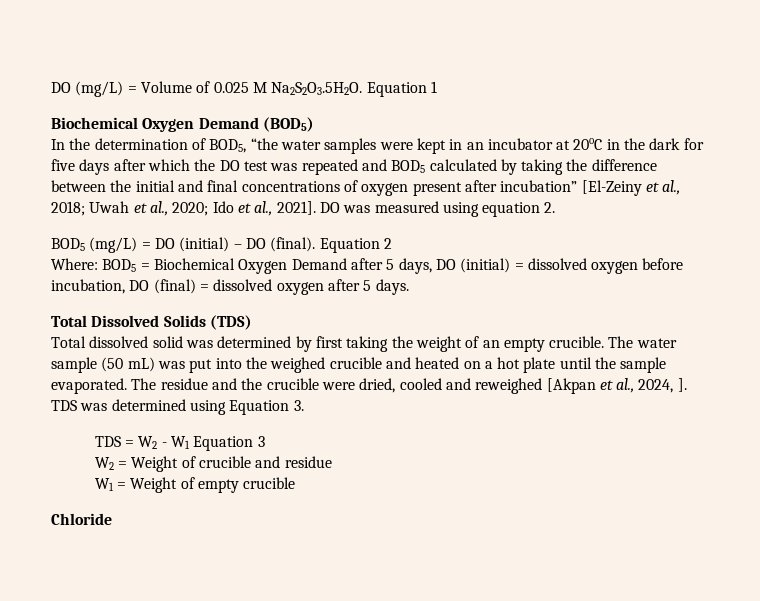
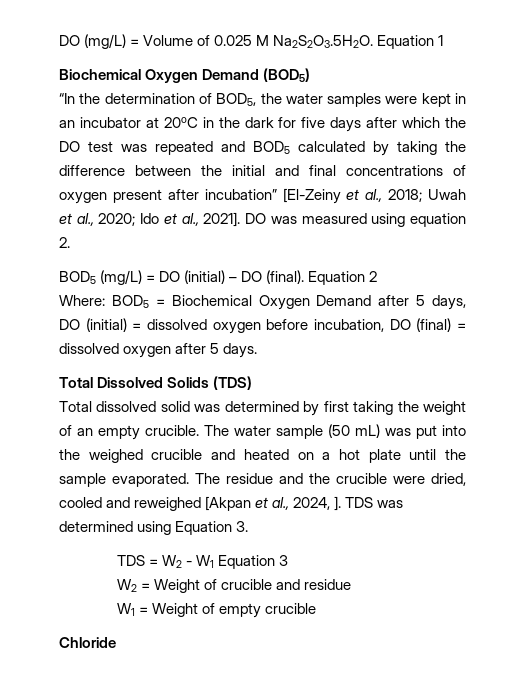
- In the determination of BOD5, “the water samples were kept in an incubator at 20oC in the dark for five days after which the DO test was repeated and BOD5 calculated by taking the difference between the initial and final concentrations of oxygen present after incubation” [El-Zeiny et al., 2018; Uwah et al., 2020; Ido et al., 2021].
+ “In the determination of BOD5, the water samples were kept in an incubator at 20oC in the dark for five days after which the DO test was repeated and BOD5 calculated by taking the difference between the initial and final concentrations of oxygen present after incubation” [El-Zeiny et al., 2018; Uwah et al., 2020; Ido et al., 2021].

